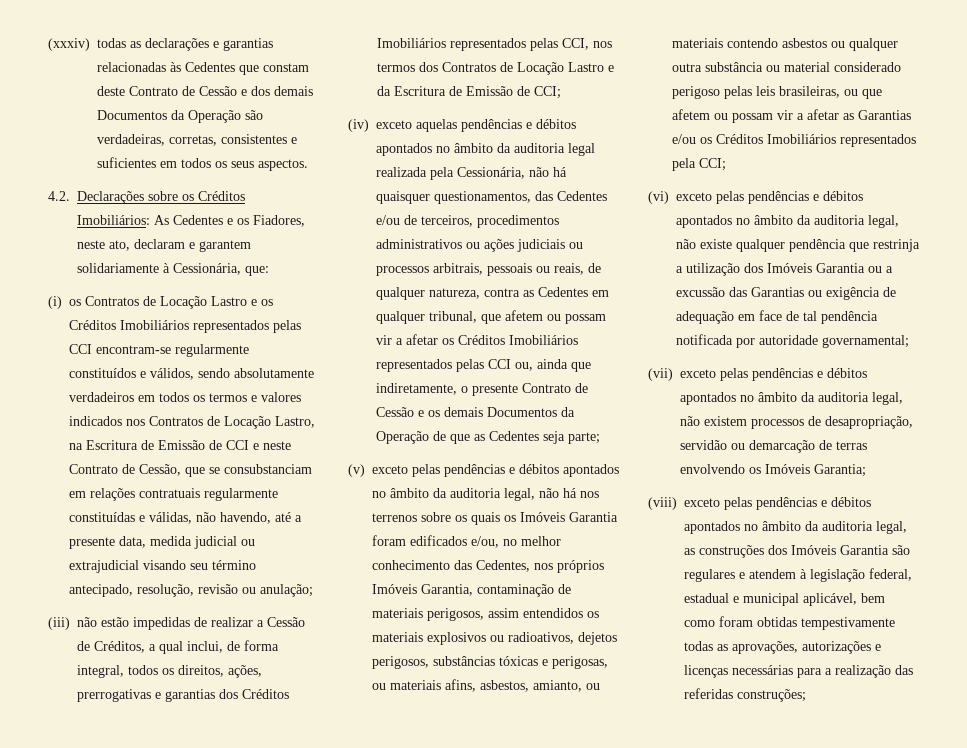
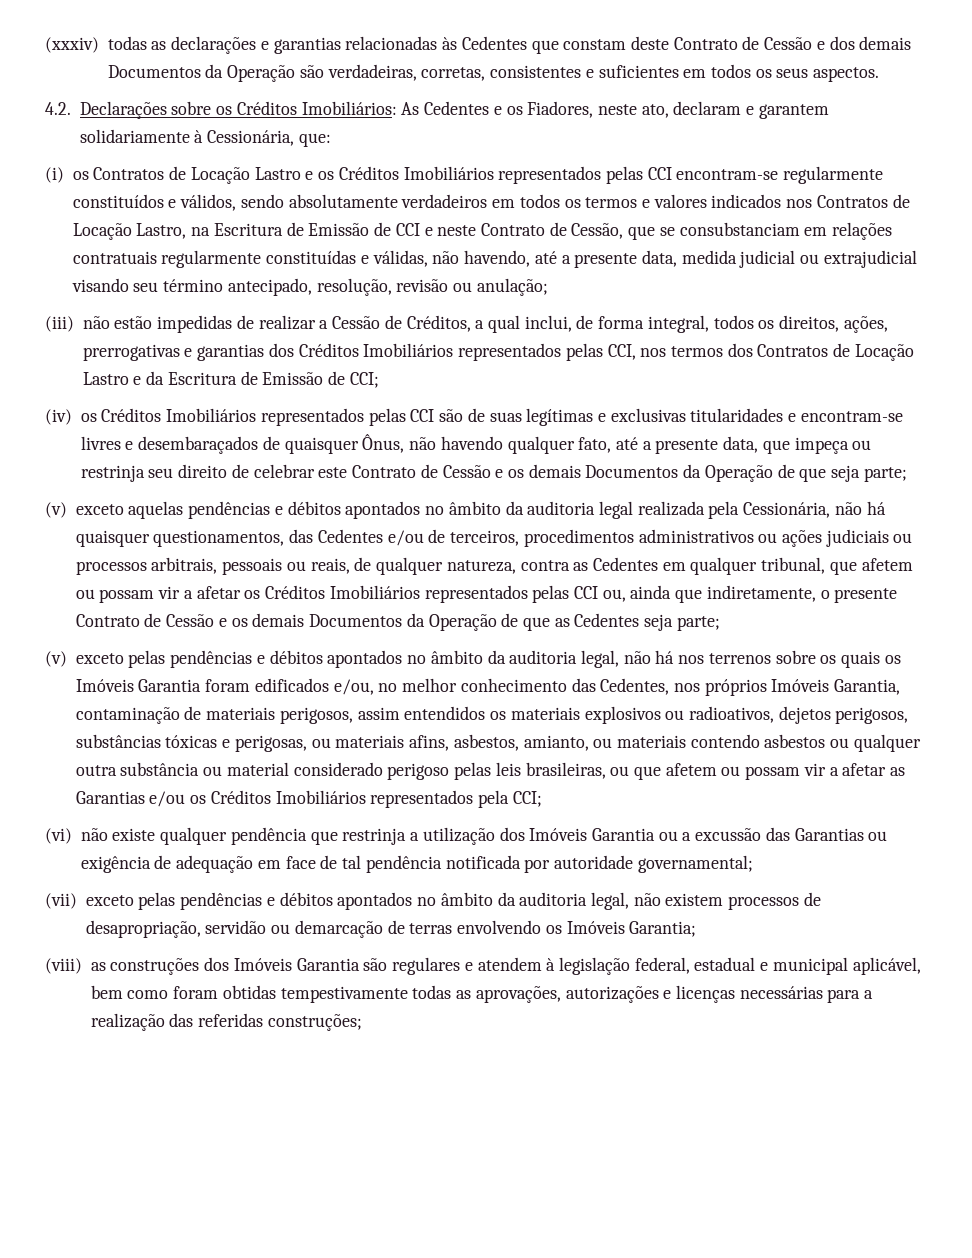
- (iv) exceto aquelas pendências e débitos apontados no âmbito da auditoria legal realizada pela Cessionária, não há quaisquer questionamentos, das Cedentes e/ou de terceiros, procedimentos administrativos ou ações judiciais ou processos arbitrais, pessoais ou reais, de qualquer natureza, contra as Cedentes em qualquer tribunal, que afetem ou possam vir a afetar os Créditos Imobiliários representados pelas CCI ou, ainda que indiretamente, o presente Contrato de Cessão e os demais Documentos da Operação de que as Cedentes seja parte;
+ (iv) os Créditos Imobiliários representados pelas CCI são de suas legítimas e exclusivas titularidades e encontram-se livres e desembaraçados de quaisquer Ônus, não havendo qualquer fato, até a presente data, que impeça ou restrinja seu direito de celebrar este Contrato de Cessão e os demais Documentos da Operação de que seja parte;
+ (v) exceto aquelas pendências e débitos apontados no âmbito da auditoria legal realizada pela Cessionária, não há quaisquer questionamentos, das Cedentes e/ou de terceiros, procedimentos administrativos ou ações judiciais ou processos arbitrais, pessoais ou reais, de qualquer natureza, contra as Cedentes em qualquer tribunal, que afetem ou possam vir a afetar os Créditos Imobiliários representados pelas CCI ou, ainda que indiretamente, o presente Contrato de Cessão e os demais Documentos da Operação de que as Cedentes seja parte;
- (vi) exceto pelas pendências e débitos apontados no âmbito da auditoria legal, não existe qualquer pendência que restrinja a utilização dos Imóveis Garantia ou a excussão das Garantias ou exigência de adequação em face de tal pendência notificada por autoridade governamental;
+ (vi) não existe qualquer pendência que restrinja a utilização dos Imóveis Garantia ou a excussão das Garantias ou exigência de adequação em face de tal pendência notificada por autoridade governamental;
- (viii) exceto pelas pendências e débitos apontados no âmbito da auditoria legal, as construções dos Imóveis Garantia são regulares e atendem à legislação federal, estadual e municipal aplicável, bem como foram obtidas tempestivamente todas as aprovações, autorizações e licenças necessárias para a realização das referidas construções;
+ (viii) as construções dos Imóveis Garantia são regulares e atendem à legislação federal, estadual e municipal aplicável, bem como foram obtidas tempestivamente todas as aprovações, autorizações e licenças necessárias para a realização das referidas construções;

